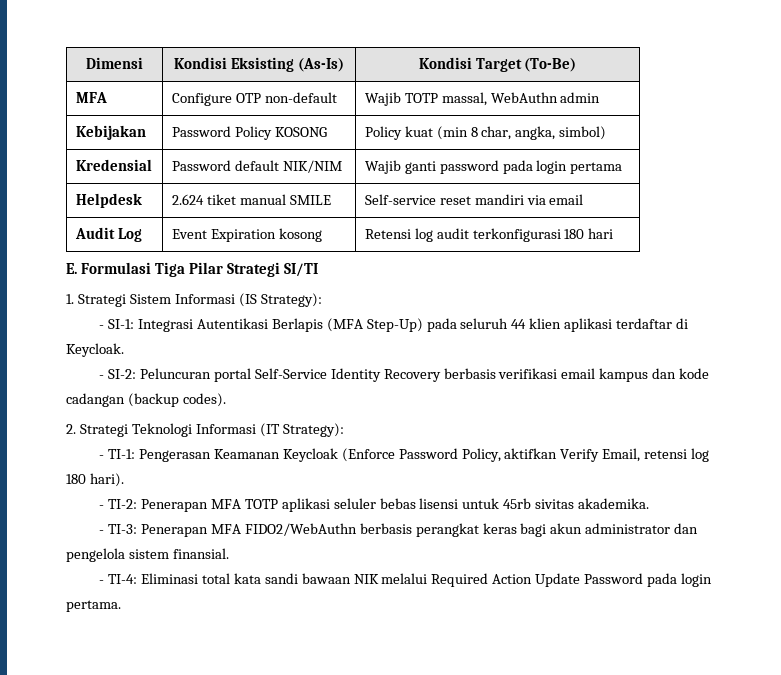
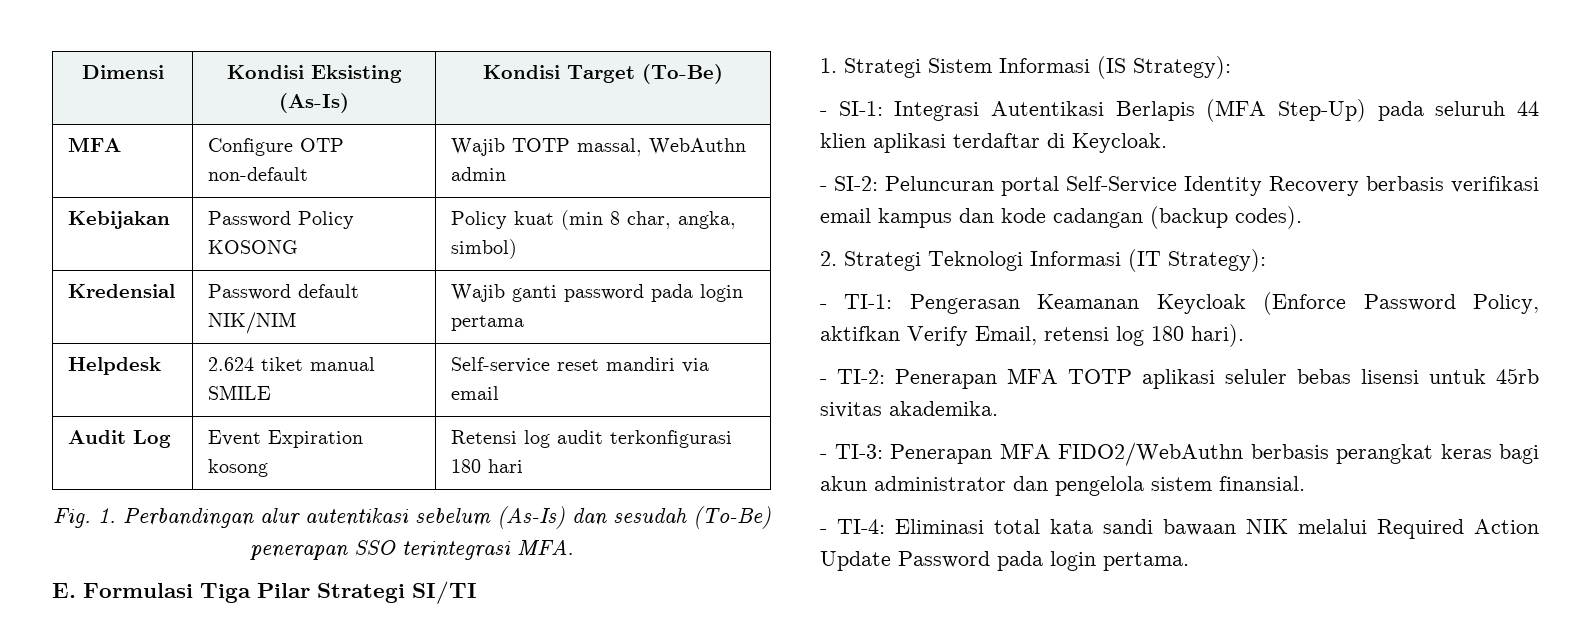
+ Fig. 1. Perbandingan alur autentikasi sebelum (As-Is) dan sesudah (To-Be) penerapan SSO terintegrasi MFA.

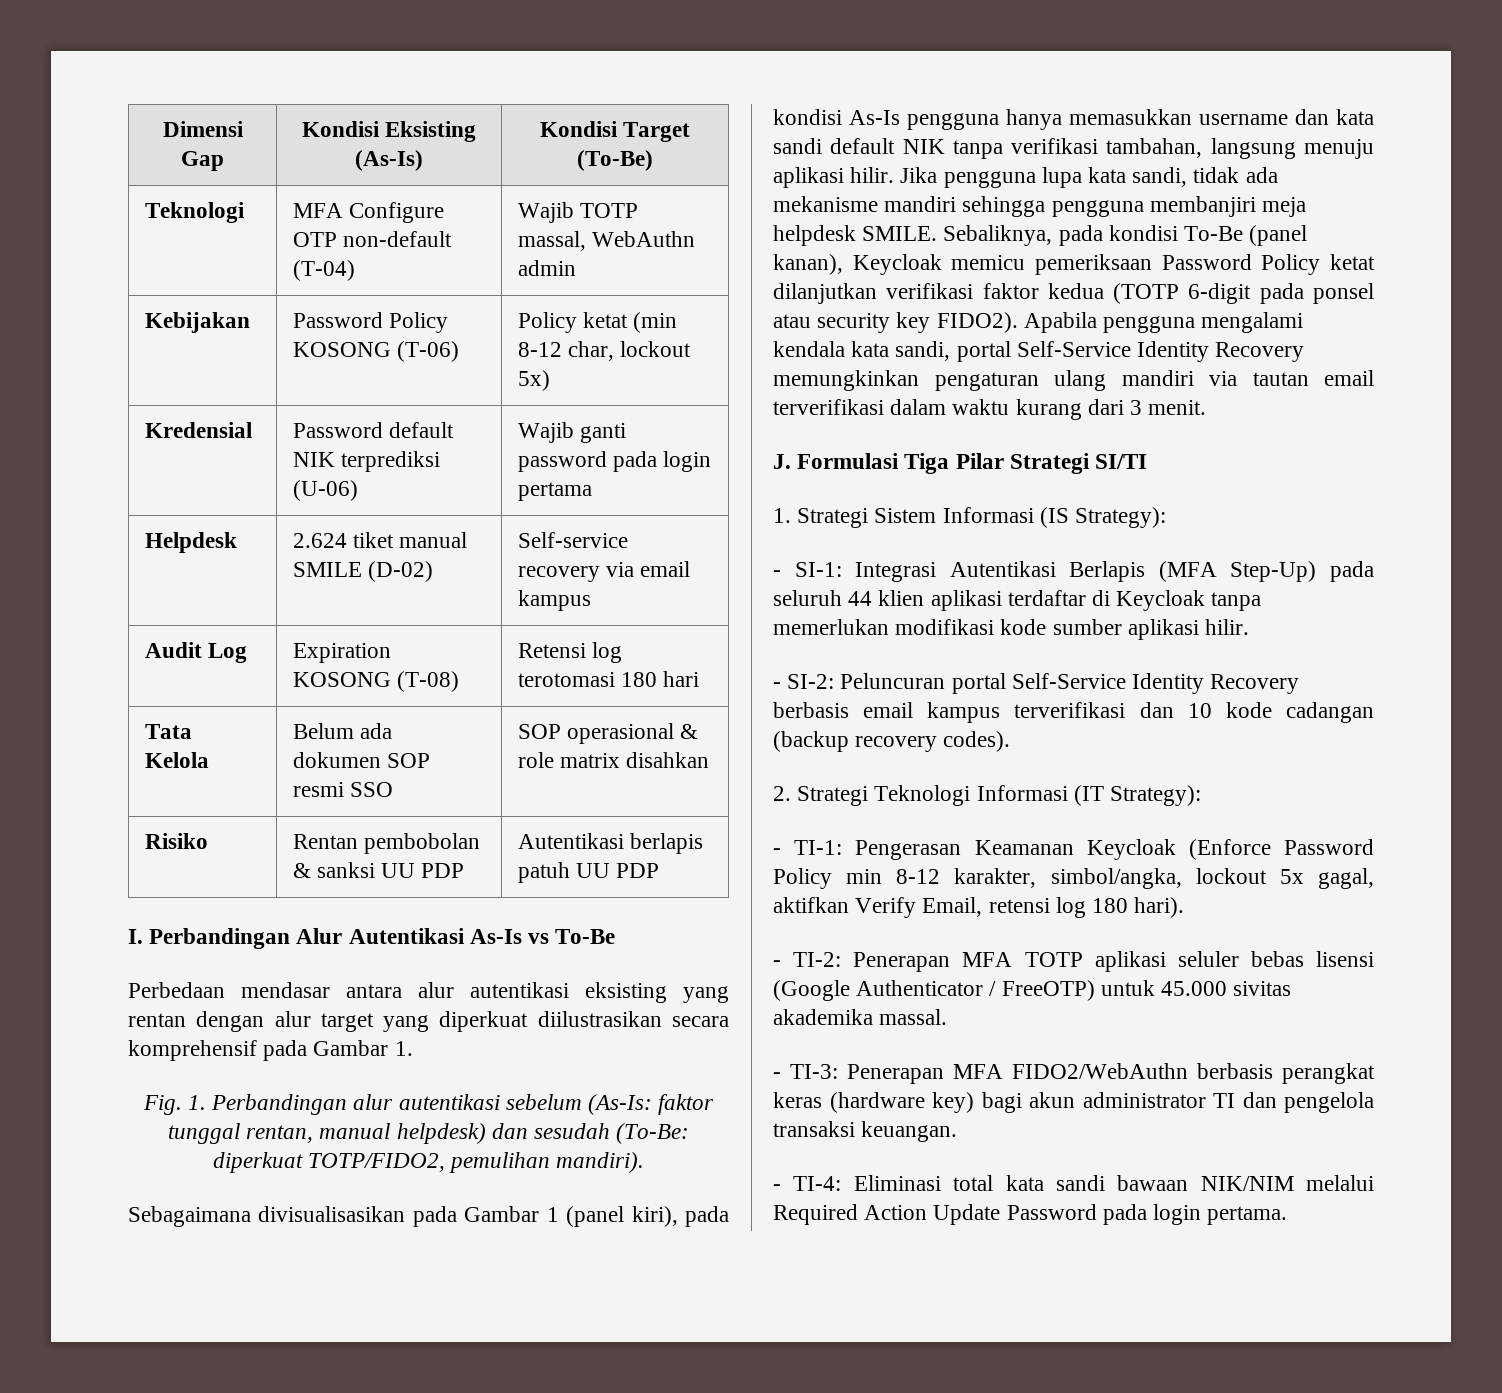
- Dimensi | Kondisi Eksisting (As-Is) | Kondisi Target (To-Be)
+ Dimensi Gap | Kondisi Eksisting (As-Is) | Kondisi Target (To-Be)
- MFA | Configure OTP non-default | Wajib TOTP massal, WebAuthn admin
+ Teknologi | MFA Configure OTP non-default (T-04) | Wajib TOTP massal, WebAuthn admin
- Kebijakan | Password Policy KOSONG | Policy kuat (min 8 char, angka, simbol)
+ Kebijakan | Password Policy KOSONG (T-06) | Policy ketat (min 8-12 char, lockout 5x)
- Kredensial | Password default NIK/NIM | Wajib ganti password pada login pertama
+ Kredensial | Password default NIK terprediksi (U-06) | Wajib ganti password pada login pertama
- Helpdesk | 2.624 tiket manual SMILE | Self-service reset mandiri via email
+ Helpdesk | 2.624 tiket manual SMILE (D-02) | Self-service recovery via email kampus
- Audit Log | Event Expiration kosong | Retensi log audit terkonfigurasi 180 hari
+ Audit Log | Expiration KOSONG (T-08) | Retensi log terotomasi 180 hari
+ Tata Kelola | Belum ada dokumen SOP resmi SSO | SOP operasional & role matrix disahkan
+ Risiko | Rentan pembobolan & sanksi UU PDP | Autentikasi berlapis patuh UU PDP
+ I. Perbandingan Alur Autentikasi As-Is vs To-Be
+ Perbedaan mendasar antara alur autentikasi eksisting yang rentan dengan alur target yang diperkuat diilustrasikan secara komprehensif pada Gambar 1.
- Fig. 1. Perbandingan alur autentikasi sebelum (As-Is) dan sesudah (To-Be) penerapan SSO terintegrasi MFA.
- E. Formulasi Tiga Pilar Strategi SI/TI
+ Fig. 1. Perbandingan alur autentikasi sebelum (As-Is: faktor tunggal rentan, manual helpdesk) dan sesudah (To-Be: diperkuat TOTP/FIDO2, pemulihan mandiri).
+ Sebagaimana divisualisasikan pada Gambar 1 (panel kiri), pada kondisi As-Is pengguna hanya memasukkan username dan kata sandi default NIK tanpa verifikasi tambahan, langsung menuju aplikasi hilir. Jika pengguna lupa kata sandi, tidak ada mekanisme mandiri sehingga pengguna membanjiri meja helpdesk SMILE. Sebaliknya, pada kondisi To-Be (panel kanan), Keycloak memicu pemeriksaan Password Policy ketat dilanjutkan verifikasi faktor kedua (TOTP 6-digit pada ponsel atau security key FIDO2). Apabila pengguna mengalami kendala kata sandi, portal Self-Service Identity Recovery memungkinkan pengaturan ulang mandiri via tautan email terverifikasi dalam waktu kurang dari 3 menit.
+ J. Formulasi Tiga Pilar Strategi SI/TI
- - SI-1: Integrasi Autentikasi Berlapis (MFA Step-Up) pada seluruh 44 klien aplikasi terdaftar di Keycloak.
+ - SI-1: Integrasi Autentikasi Berlapis (MFA Step-Up) pada seluruh 44 klien aplikasi terdaftar di Keycloak tanpa memerlukan modifikasi kode sumber aplikasi hilir.
- - SI-2: Peluncuran portal Self-Service Identity Recovery berbasis verifikasi email kampus dan kode cadangan (backup codes).
+ - SI-2: Peluncuran portal Self-Service Identity Recovery berbasis email kampus terverifikasi dan 10 kode cadangan (backup recovery codes).
- - TI-1: Pengerasan Keamanan Keycloak (Enforce Password Policy, aktifkan Verify Email, retensi log 180 hari).
+ - TI-1: Pengerasan Keamanan Keycloak (Enforce Password Policy min 8-12 karakter, simbol/angka, lockout 5x gagal, aktifkan Verify Email, retensi log 180 hari).
- - TI-2: Penerapan MFA TOTP aplikasi seluler bebas lisensi untuk 45rb sivitas akademika.
+ - TI-2: Penerapan MFA TOTP aplikasi seluler bebas lisensi (Google Authenticator / FreeOTP) untuk 45.000 sivitas akademika massal.
- - TI-3: Penerapan MFA FIDO2/WebAuthn berbasis perangkat keras bagi akun administrator dan pengelola sistem finansial.
+ - TI-3: Penerapan MFA FIDO2/WebAuthn berbasis perangkat keras (hardware key) bagi akun administrator TI dan pengelola transaksi keuangan.
- - TI-4: Eliminasi total kata sandi bawaan NIK melalui Required Action Update Password pada login pertama.
+ - TI-4: Eliminasi total kata sandi bawaan NIK/NIM melalui Required Action Update Password pada login pertama.

